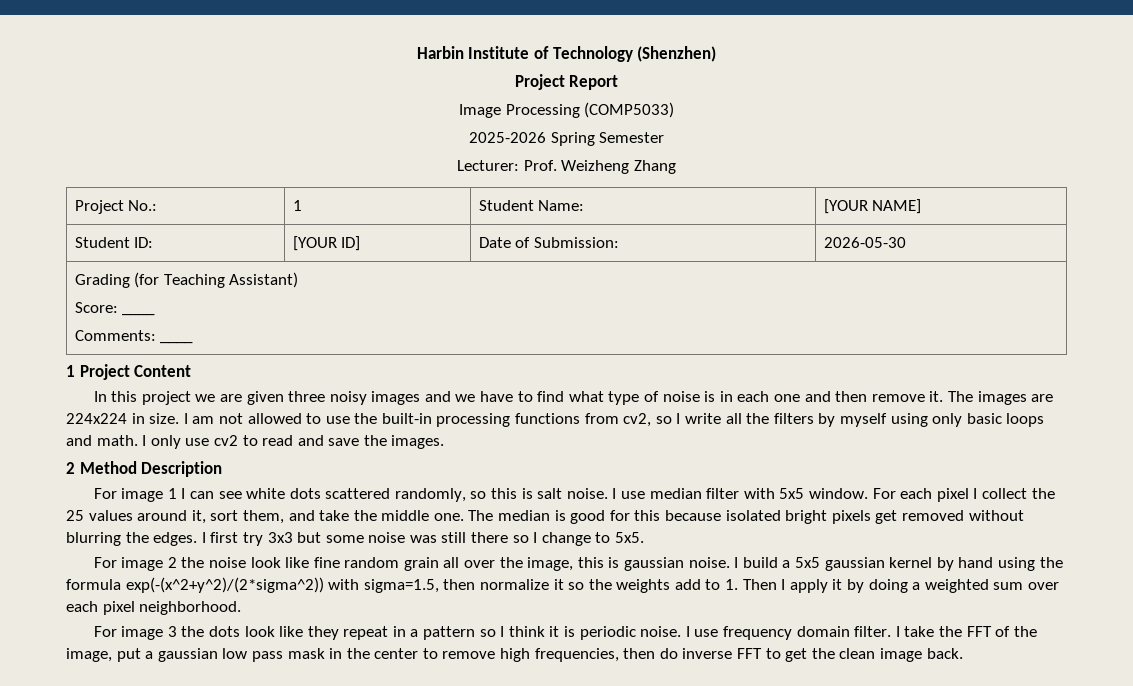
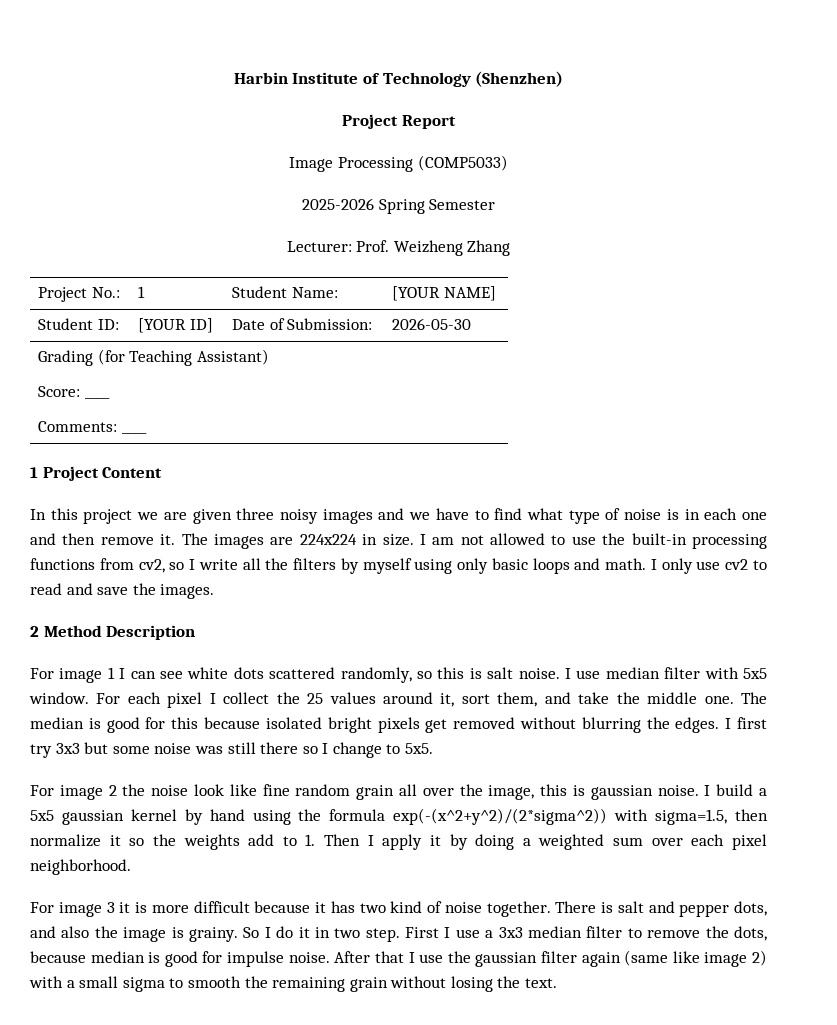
- For image 3 the dots look like they repeat in a pattern so I think it is periodic noise. I use frequency domain filter. I take the FFT of the image, put a gaussian low pass mask in the center to remove high frequencies, then do inverse FFT to get the clean image back.
+ For image 3 it is more difficult because it has two kind of noise together. There is salt and pepper dots, and also the image is grainy. So I do it in two step. First I use a 3x3 median filter to remove the dots, because median is good for impulse noise. After that I use the gaussian filter again (same like image 2) with a small sigma to smooth the remaining grain without losing the text.

